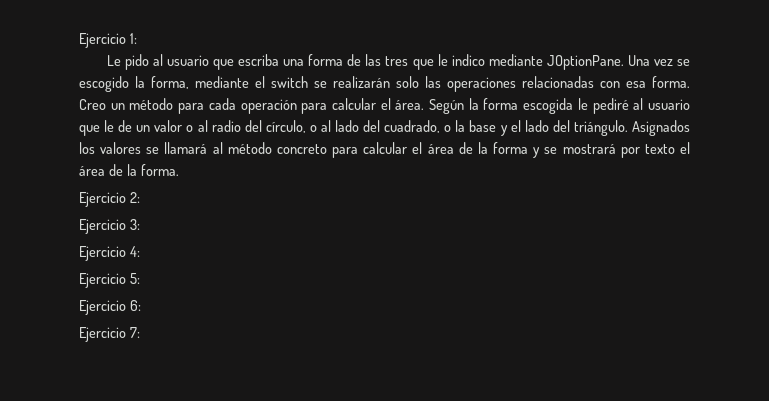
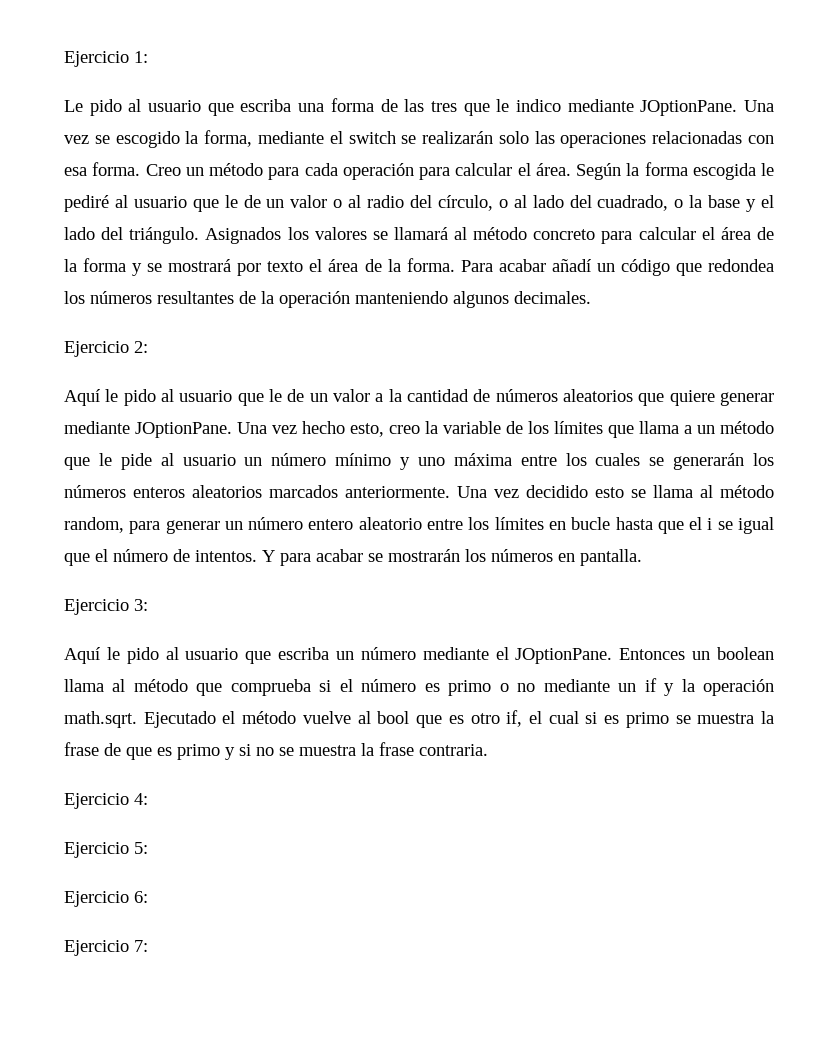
- Asignados los valores se llamará al método concreto para calcular el área de la forma y se mostrará por texto el área de la forma.
+ Asignados los valores se llamará al método concreto para calcular el área de la forma y se mostrará por texto el área de la forma. Para acabar añadí un código que redondea los números resultantes de la operación manteniendo algunos decimales.
  Ejercicio 2:
+ Aquí le pido al usuario que le de un valor a la cantidad de números aleatorios que quiere generar mediante JOptionPane. Una vez hecho esto, creo la variable de los límites que llama a un método que le pide al usuario un número mínimo y uno máxima entre los cuales se generarán los números enteros aleatorios marcados anteriormente. Una vez decidido esto se llama al método random, para generar un número entero aleatorio entre los límites en bucle hasta que el i se igual que el número de intentos. Y para acabar se mostrarán los números en pantalla.
  Ejercicio 3:
+ Aquí le pido al usuario que escriba un número mediante el JOptionPane. Entonces un boolean llama al método que comprueba si el número es primo o no mediante un if y la operación math.sqrt. Ejecutado el método vuelve al bool que es otro if, el cual si es primo se muestra la frase de que es primo y si no se muestra la frase contraria.

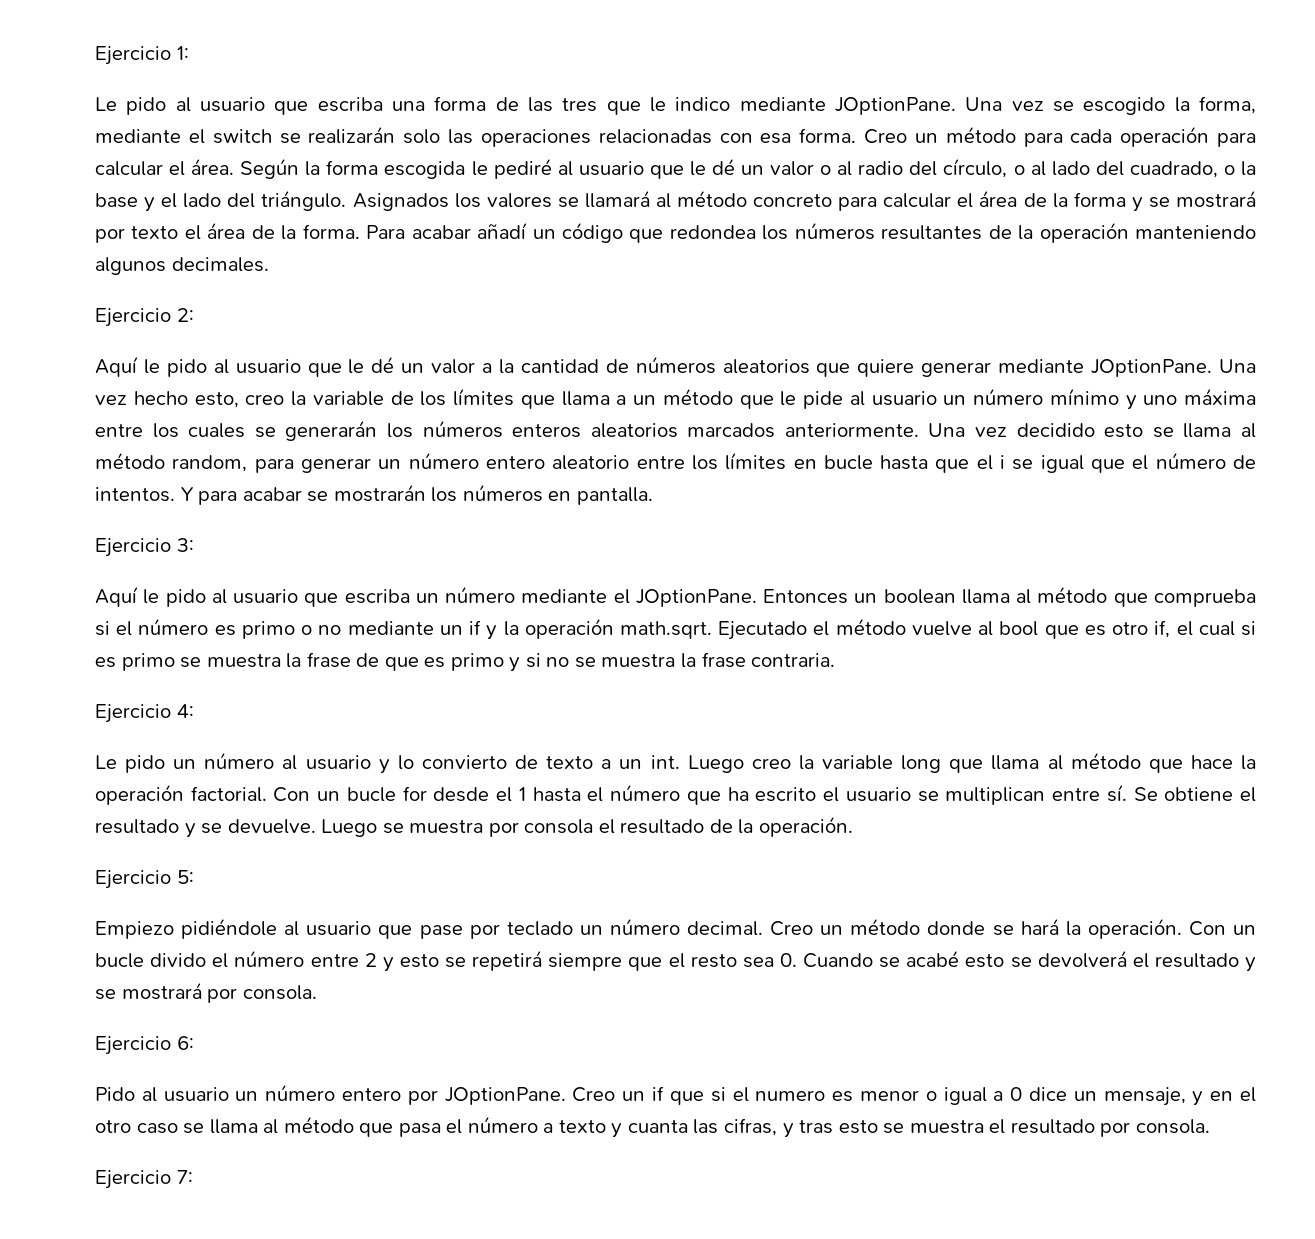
- Según la forma escogida le pediré al usuario que le de un valor o al radio del círculo, o al lado del cuadrado, o la base y el lado del triángulo.
+ Según la forma escogida le pediré al usuario que le dé un valor o al radio del círculo, o al lado del cuadrado, o la base y el lado del triángulo.
- Aquí le pido al usuario que le de un valor a la cantidad de números aleatorios que quiere generar mediante JOptionPane.
+ Aquí le pido al usuario que le dé un valor a la cantidad de números aleatorios que quiere generar mediante JOptionPane.
+ Le pido un número al usuario y lo convierto de texto a un int. Luego creo la variable long que llama al método que hace la operación factorial. Con un bucle for desde el 1 hasta el número que ha escrito el usuario se multiplican entre sí. Se obtiene el resultado y se devuelve. Luego se muestra por consola el resultado de la operación.
  Ejercicio 5:
+ Empiezo pidiéndole al usuario que pase por teclado un número decimal. Creo un método donde se hará la operación. Con un bucle divido el número entre 2 y esto se repetirá siempre que el resto sea 0. Cuando se acabé esto se devolverá el resultado y se mostrará por consola.
  Ejercicio 6:
+ Pido al usuario un número entero por JOptionPane. Creo un if que si el numero es menor o igual a 0 dice un mensaje, y en el otro caso se llama al método que pasa el número a texto y cuanta las cifras, y tras esto se muestra el resultado por consola.

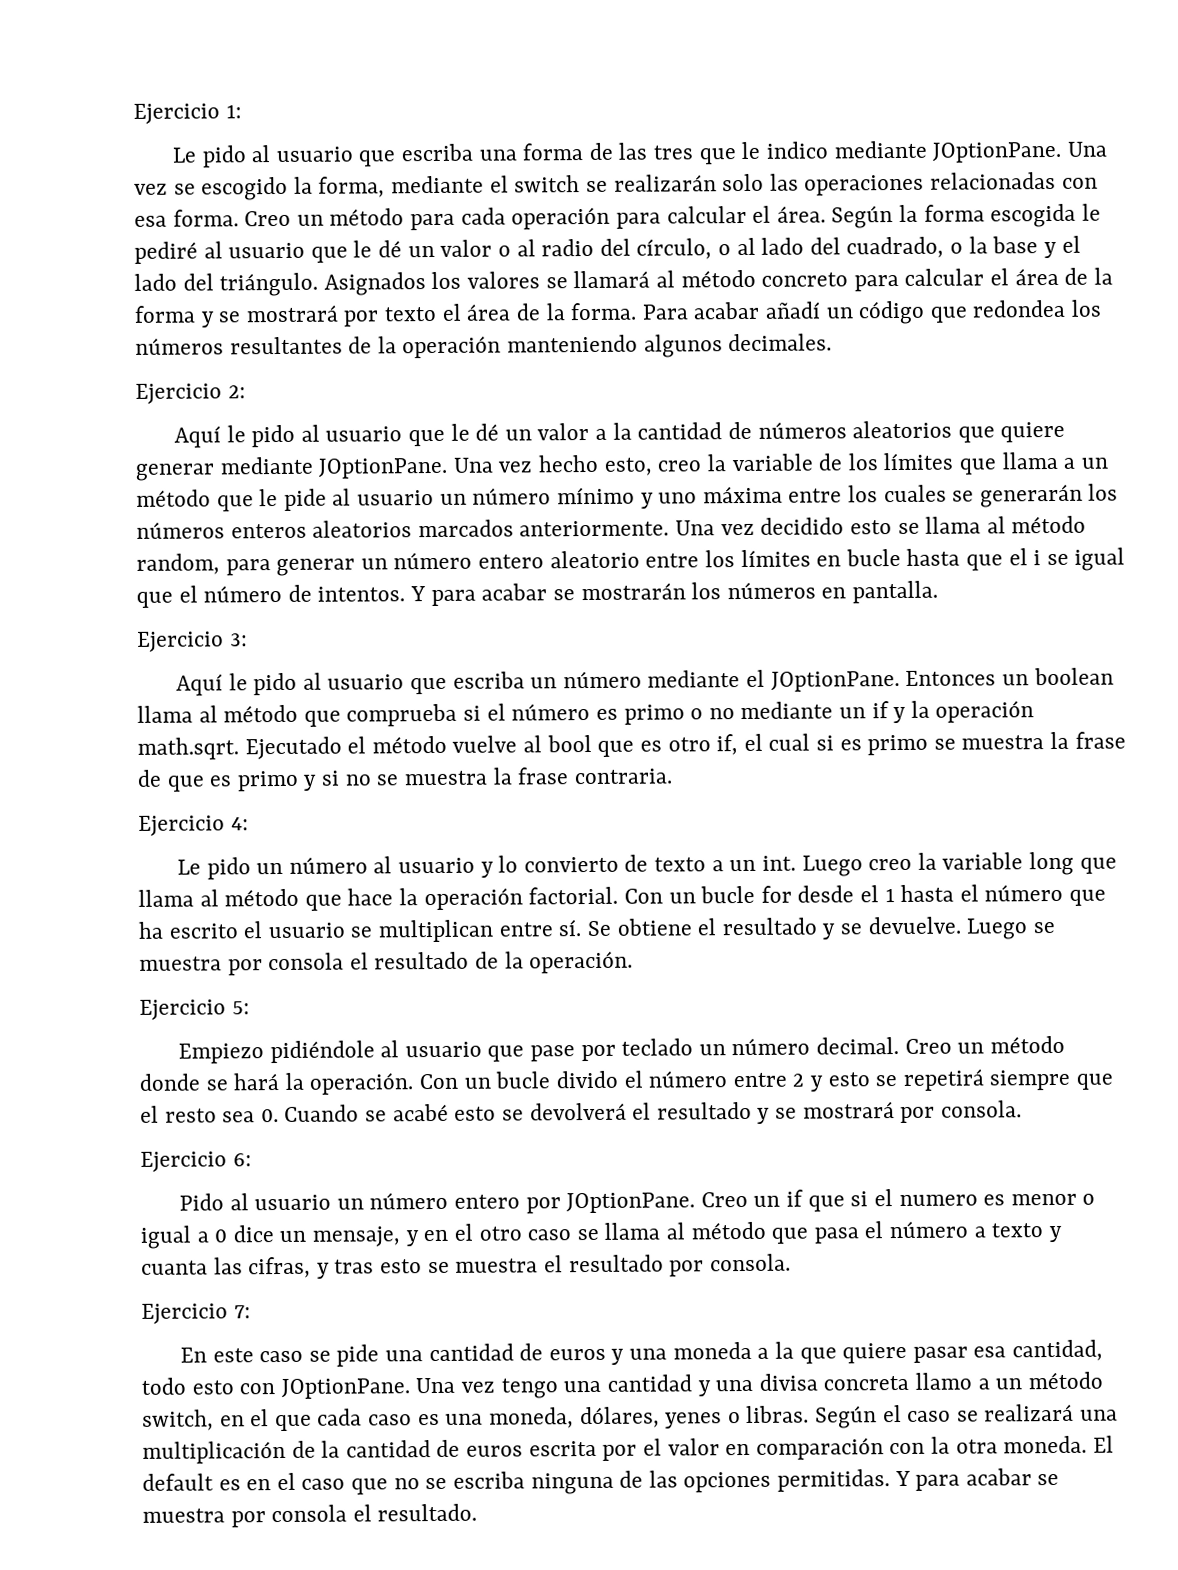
+ En este caso se pide una cantidad de euros y una moneda a la que quiere pasar esa cantidad, todo esto con JOptionPane. Una vez tengo una cantidad y una divisa concreta llamo a un método switch, en el que cada caso es una moneda, dólares, yenes o libras. Según el caso se realizará una multiplicación de la cantidad de euros escrita por el valor en comparación con la otra moneda. El default es en el caso que no se escriba ninguna de las opciones permitidas. Y para acabar se muestra por consola el resultado.

